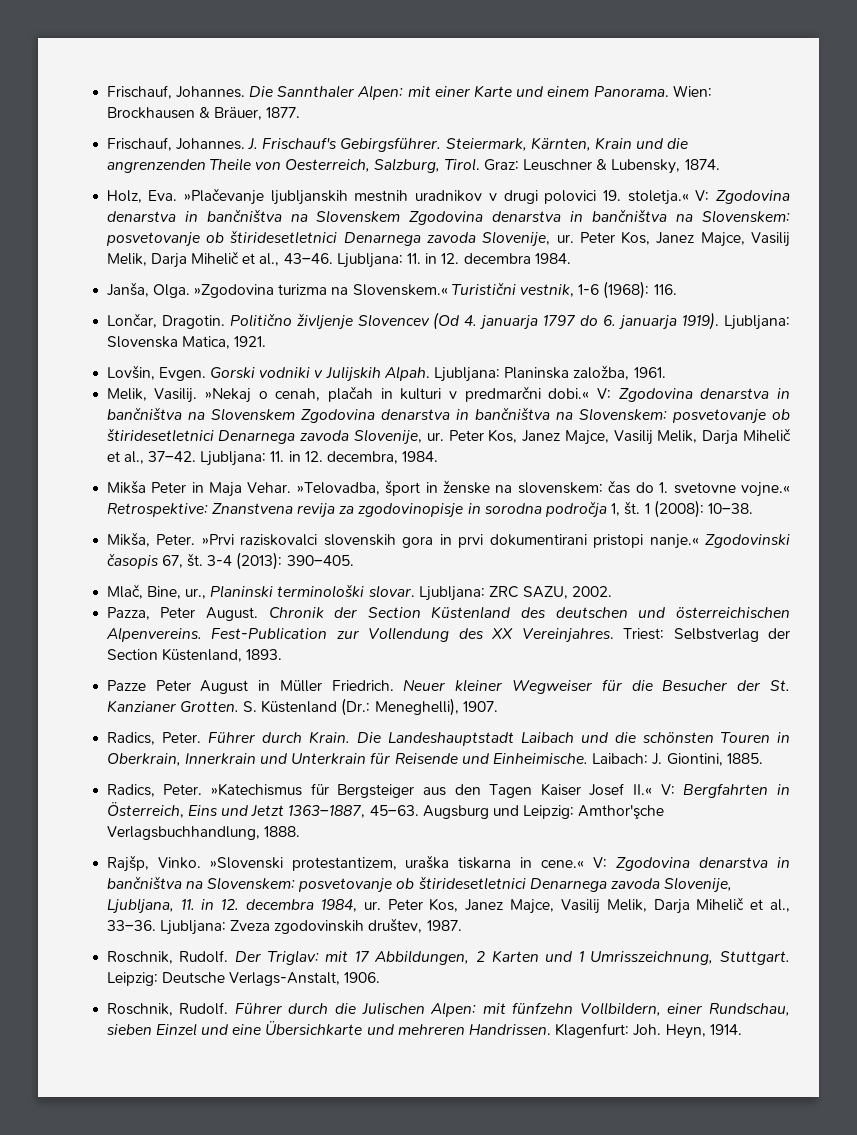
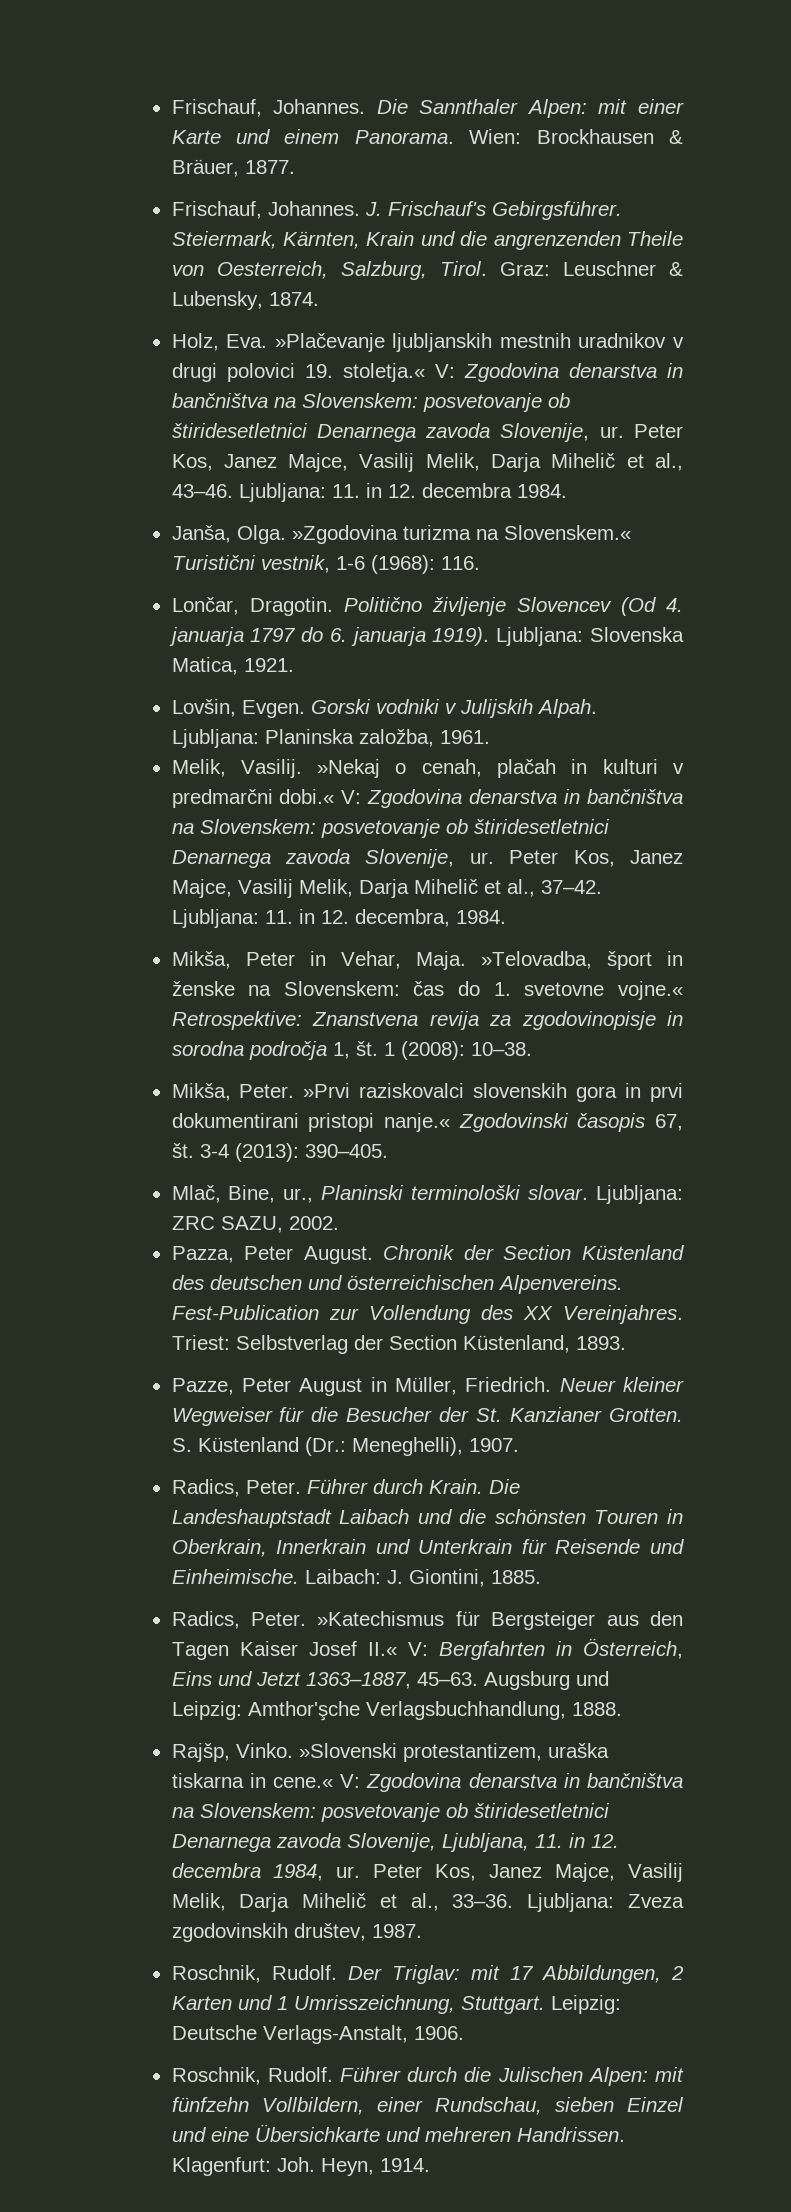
- Holz, Eva. »Plačevanje ljubljanskih mestnih uradnikov v drugi polovici 19. stoletja.« V: Zgodovina denarstva in bančništva na Slovenskem Zgodovina denarstva in bančništva na Slovenskem: posvetovanje ob štiridesetletnici Denarnega zavoda Slovenije, ur.
+ Holz, Eva. »Plačevanje ljubljanskih mestnih uradnikov v drugi polovici 19. stoletja.« V: Zgodovina denarstva in bančništva na Slovenskem: posvetovanje ob štiridesetletnici Denarnega zavoda Slovenije, ur.
- Melik, Vasilij. »Nekaj o cenah, plačah in kulturi v predmarčni dobi.« V: Zgodovina denarstva in bančništva na Slovenskem Zgodovina denarstva in bančništva na Slovenskem: posvetovanje ob štiridesetletnici Denarnega zavoda Slovenije, ur.
+ Melik, Vasilij. »Nekaj o cenah, plačah in kulturi v predmarčni dobi.« V: Zgodovina denarstva in bančništva na Slovenskem: posvetovanje ob štiridesetletnici Denarnega zavoda Slovenije, ur.
- Mikša Peter in Maja Vehar. »Telovadba, šport in ženske na slovenskem: čas do 1. svetovne vojne.« Retrospektive: Znanstvena revija za zgodovinopisje in sorodna področja 1, št.
+ Mikša, Peter in Vehar, Maja. »Telovadba, šport in ženske na Slovenskem: čas do 1. svetovne vojne.« Retrospektive: Znanstvena revija za zgodovinopisje in sorodna področja 1, št.
- Pazze Peter August in Müller Friedrich.
+ Pazze, Peter August in Müller, Friedrich.

